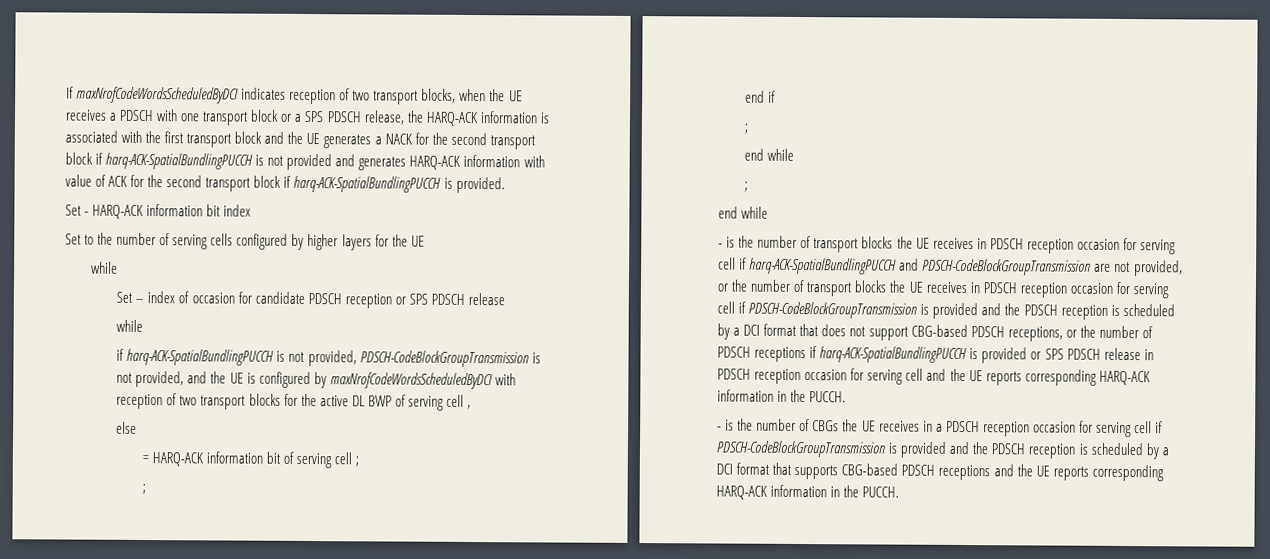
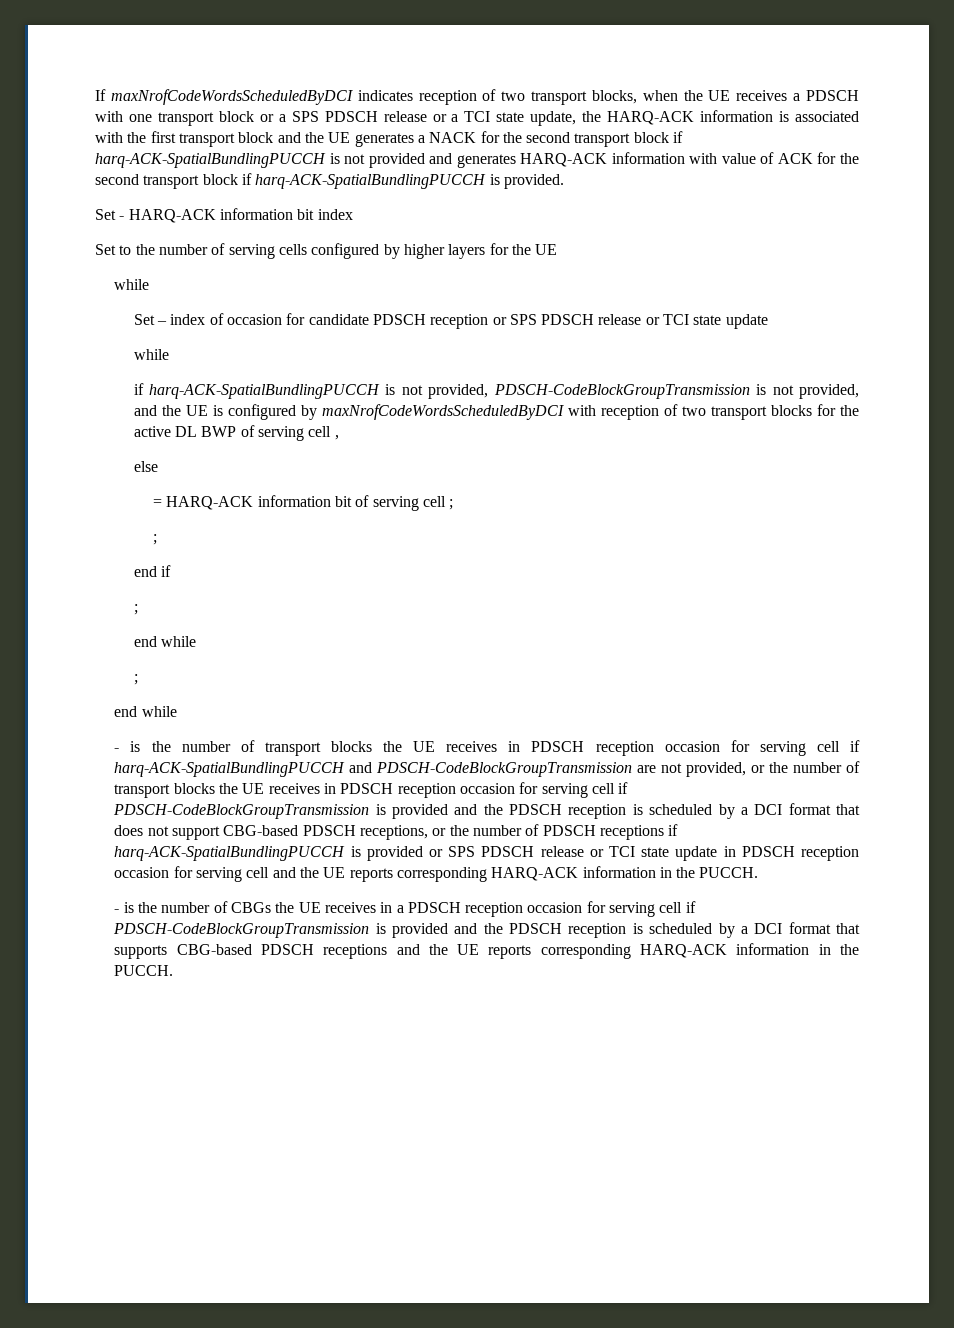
- If maxNrofCodeWordsScheduledByDCI indicates reception of two transport blocks, when the UE receives a PDSCH with one transport block or a SPS PDSCH release, the HARQ-ACK information is associated with the first transport block and the UE generates a NACK for the second transport block if harq-ACK-SpatialBundlingPUCCH is not provided and generates HARQ-ACK information with value of ACK for the second transport block if harq-ACK-SpatialBundlingPUCCH is provided.
+ If maxNrofCodeWordsScheduledByDCI indicates reception of two transport blocks, when the UE receives a PDSCH with one transport block or a SPS PDSCH release or a TCI state update, the HARQ-ACK information is associated with the first transport block and the UE generates a NACK for the second transport block if harq-ACK-SpatialBundlingPUCCH is not provided and generates HARQ-ACK information with value of ACK for the second transport block if harq-ACK-SpatialBundlingPUCCH is provided.
- Set – index of occasion for candidate PDSCH reception or SPS PDSCH release
+ Set – index of occasion for candidate PDSCH reception or SPS PDSCH release or TCI state update
- - is the number of transport blocks the UE receives in PDSCH reception occasion for serving cell if harq-ACK-SpatialBundlingPUCCH and PDSCH-CodeBlockGroupTransmission are not provided, or the number of transport blocks the UE receives in PDSCH reception occasion for serving cell if PDSCH-CodeBlockGroupTransmission is provided and the PDSCH reception is scheduled by a DCI format that does not support CBG-based PDSCH receptions, or the number of PDSCH receptions if harq-ACK-SpatialBundlingPUCCH is provided or SPS PDSCH release in PDSCH reception occasion for serving cell and the UE reports corresponding HARQ-ACK information in the PUCCH.
+ - is the number of transport blocks the UE receives in PDSCH reception occasion for serving cell if harq-ACK-SpatialBundlingPUCCH and PDSCH-CodeBlockGroupTransmission are not provided, or the number of transport blocks the UE receives in PDSCH reception occasion for serving cell if PDSCH-CodeBlockGroupTransmission is provided and the PDSCH reception is scheduled by a DCI format that does not support CBG-based PDSCH receptions, or the number of PDSCH receptions if harq-ACK-SpatialBundlingPUCCH is provided or SPS PDSCH release or TCI state update in PDSCH reception occasion for serving cell and the UE reports corresponding HARQ-ACK information in the PUCCH.

